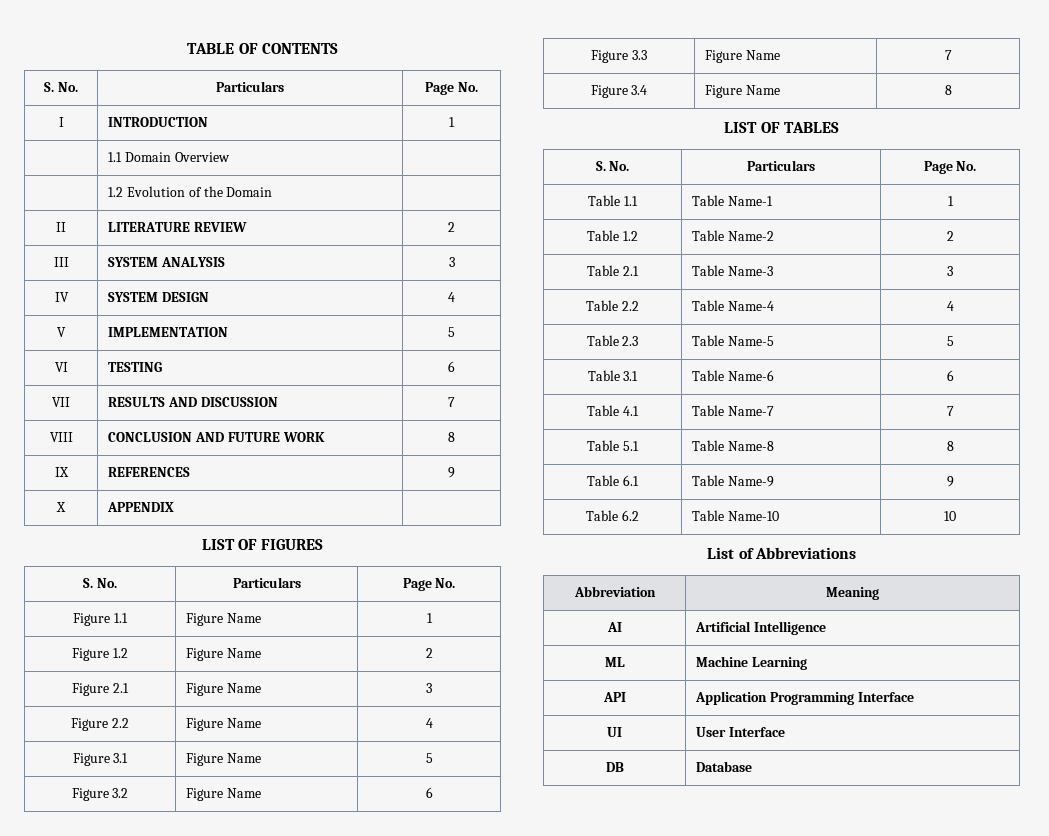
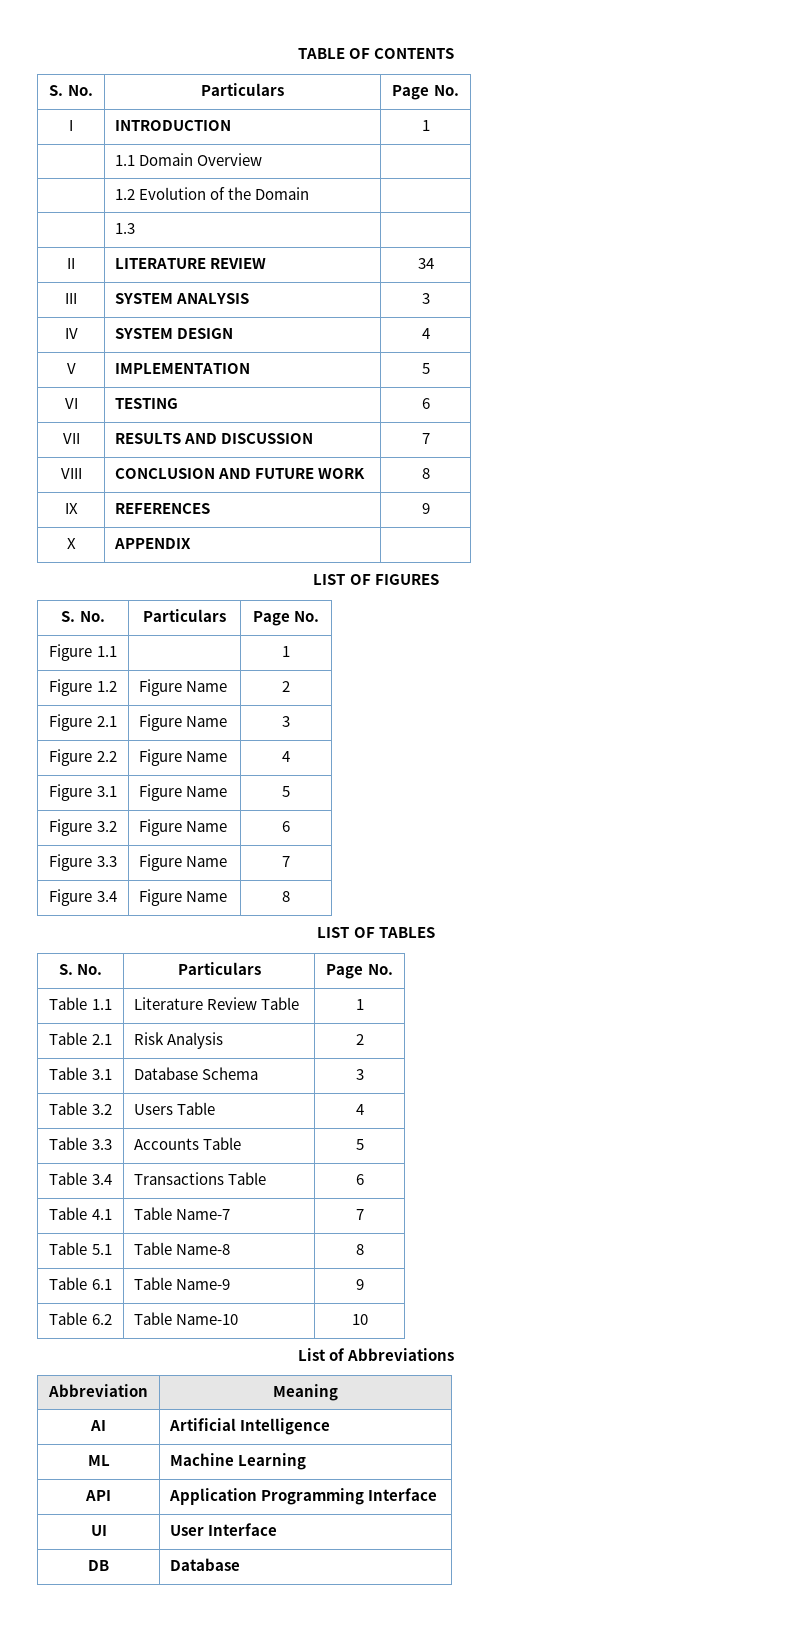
+ | 1.3 |
- II | LITERATURE REVIEW | 2
+ II | LITERATURE REVIEW | 34
- Figure 1.1 | Figure Name | 1
+ Figure 1.1 | | 1
- Table 1.1 | Table Name-1 | 1
+ Table 1.1 | Literature Review Table | 1
- Table 1.2 | Table Name-2 | 2
+ Table 2.1 | Risk Analysis | 2
- Table 2.1 | Table Name-3 | 3
+ Table 3.1 | Database Schema | 3
- Table 2.2 | Table Name-4 | 4
+ Table 3.2 | Users Table | 4
- Table 2.3 | Table Name-5 | 5
+ Table 3.3 | Accounts Table | 5
- Table 3.1 | Table Name-6 | 6
+ Table 3.4 | Transactions Table | 6

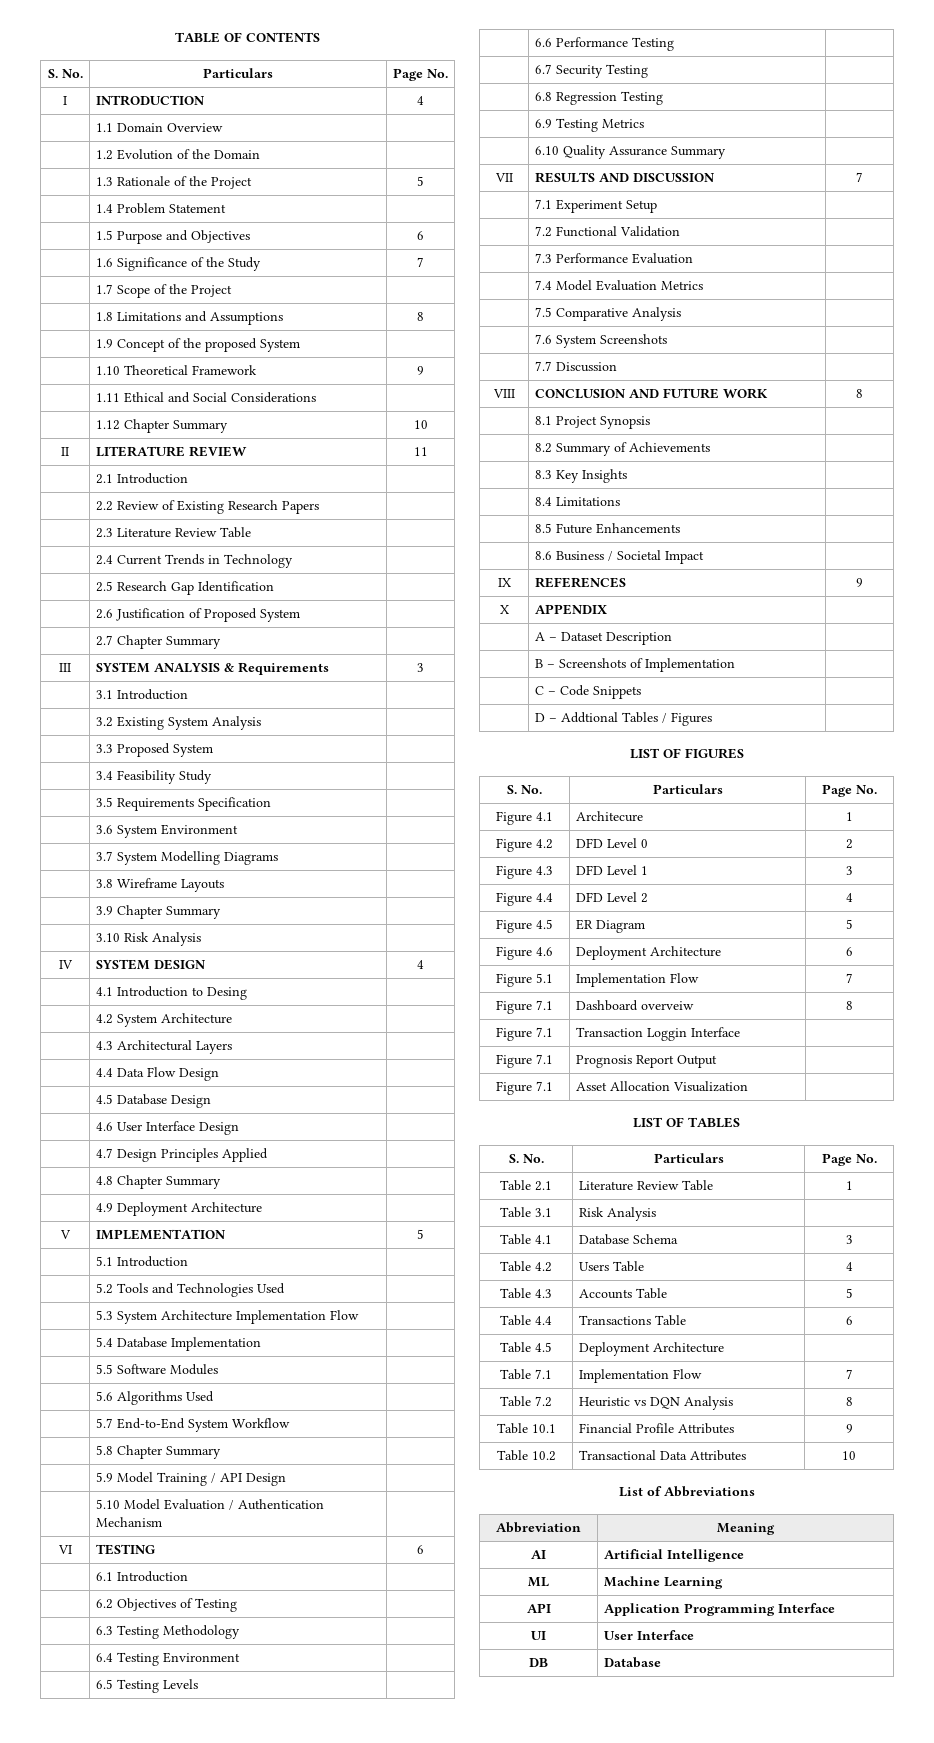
- I | INTRODUCTION | 1
+ I | INTRODUCTION | 4
- | 1.3 |
- II | LITERATURE REVIEW | 34
+ | 1.3 Rationale of the Project | 5
+ | 1.4 Problem Statement |
+ | 1.5 Purpose and Objectives | 6
+ | 1.6 Significance of the Study | 7
+ | 1.7 Scope of the Project |
+ | 1.8 Limitations and Assumptions | 8
+ | 1.9 Concept of the proposed System |
+ | 1.10 Theoretical Framework | 9
+ | 1.11 Ethical and Social Considerations |
+ | 1.12 Chapter Summary | 10
+ II | LITERATURE REVIEW | 11
+ | 2.1 Introduction |
+ | 2.2 Review of Existing Research Papers |
+ | 2.3 Literature Review Table |
+ | 2.4 Current Trends in Technology |
+ | 2.5 Research Gap Identification |
+ | 2.6 Justification of Proposed System |
+ | 2.7 Chapter Summary |
- III | SYSTEM ANALYSIS | 3
+ III | SYSTEM ANALYSIS & Requirements | 3
+ | 3.1 Introduction |
+ | 3.2 Existing System Analysis |
+ | 3.3 Proposed System |
+ | 3.4 Feasibility Study |
+ | 3.5 Requirements Specification |
+ | 3.6 System Environment |
+ | 3.7 System Modelling Diagrams |
+ | 3.8 Wireframe Layouts |
+ | 3.9 Chapter Summary |
+ | 3.10 Risk Analysis |
  IV | SYSTEM DESIGN | 4
+ | 4.1 Introduction to Desing |
+ | 4.2 System Architecture |
+ | 4.3 Architectural Layers |
+ | 4.4 Data Flow Design |
+ | 4.5 Database Design |
+ | 4.6 User Interface Design |
+ | 4.7 Design Principles Applied |
+ | 4.8 Chapter Summary |
+ | 4.9 Deployment Architecture |
  V | IMPLEMENTATION | 5
+ | 5.1 Introduction |
+ | 5.2 Tools and Technologies Used |
+ | 5.3 System Architecture Implementation Flow |
+ | 5.4 Database Implementation |
+ | 5.5 Software Modules |
+ | 5.6 Algorithms Used |
+ | 5.7 End-to-End System Workflow |
+ | 5.8 Chapter Summary |
+ | 5.9 Model Training / API Design |
+ | 5.10 Model Evaluation / Authentication Mechanism |
  VI | TESTING | 6
+ | 6.1 Introduction |
+ | 6.2 Objectives of Testing |
+ | 6.3 Testing Methodology |
+ | 6.4 Testing Environment |
+ | 6.5 Testing Levels |
+ | 6.6 Performance Testing |
+ | 6.7 Security Testing |
+ | 6.8 Regression Testing |
+ | 6.9 Testing Metrics |
+ | 6.10 Quality Assurance Summary |
+ | 7.1 Experiment Setup |
+ | 7.2 Functional Validation |
+ | 7.3 Performance Evaluation |
+ | 7.4 Model Evaluation Metrics |
+ | 7.5 Comparative Analysis |
+ | 7.6 System Screenshots |
+ | 7.7 Discussion |
+ | 8.1 Project Synopsis |
+ | 8.2 Summary of Achievements |
+ | 8.3 Key Insights |
+ | 8.4 Limitations |
+ | 8.5 Future Enhancements |
+ | 8.6 Business / Societal Impact |
+ | A – Dataset Description |
+ | B – Screenshots of Implementation |
+ | C – Code Snippets |
+ | D – Addtional Tables / Figures |
- Figure 1.1 | | 1
- Figure 1.2 | Figure Name | 2
- Figure 2.1 | Figure Name | 3
- Figure 2.2 | Figure Name | 4
+ Figure 4.1 | Architecure | 1
+ Figure 4.2 | DFD Level 0 | 2
+ Figure 4.3 | DFD Level 1 | 3
+ Figure 4.4 | DFD Level 2 | 4
- Figure 3.1 | Figure Name | 5
+ Figure 4.5 | ER Diagram | 5
- Figure 3.2 | Figure Name | 6
+ Figure 4.6 | Deployment Architecture | 6
- Figure 3.3 | Figure Name | 7
+ Figure 5.1 | Implementation Flow | 7
- Figure 3.4 | Figure Name | 8
+ Figure 7.1 | Dashboard overveiw | 8
+ Figure 7.1 | Transaction Loggin Interface |
+ Figure 7.1 | Prognosis Report Output |
+ Figure 7.1 | Asset Allocation Visualization |
- Table 1.1 | Literature Review Table | 1
+ Table 2.1 | Literature Review Table | 1
- Table 2.1 | Risk Analysis | 2
- Table 3.1 | Database Schema | 3
+ Table 3.1 | Risk Analysis |
+ Table 4.1 | Database Schema | 3
- Table 3.2 | Users Table | 4
+ Table 4.2 | Users Table | 4
- Table 3.3 | Accounts Table | 5
+ Table 4.3 | Accounts Table | 5
- Table 3.4 | Transactions Table | 6
+ Table 4.4 | Transactions Table | 6
- Table 4.1 | Table Name-7 | 7
- Table 5.1 | Table Name-8 | 8
- Table 6.1 | Table Name-9 | 9
- Table 6.2 | Table Name-10 | 10
+ Table 4.5 | Deployment Architecture |
+ Table 7.1 | Implementation Flow | 7
+ Table 7.2 | Heuristic vs DQN Analysis | 8
+ Table 10.1 | Financial Profile Attributes | 9
+ Table 10.2 | Transactional Data Attributes | 10

